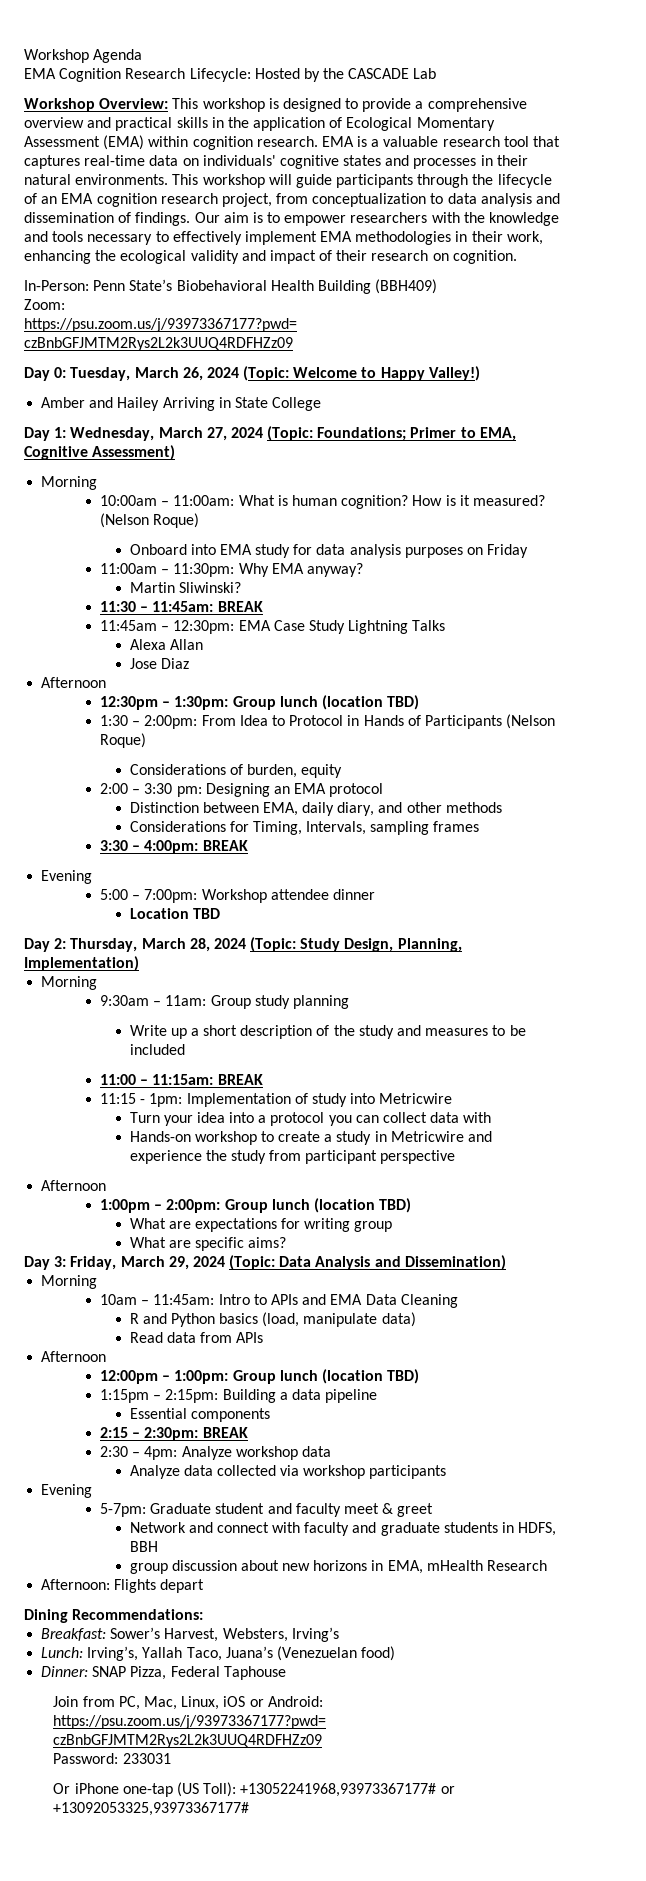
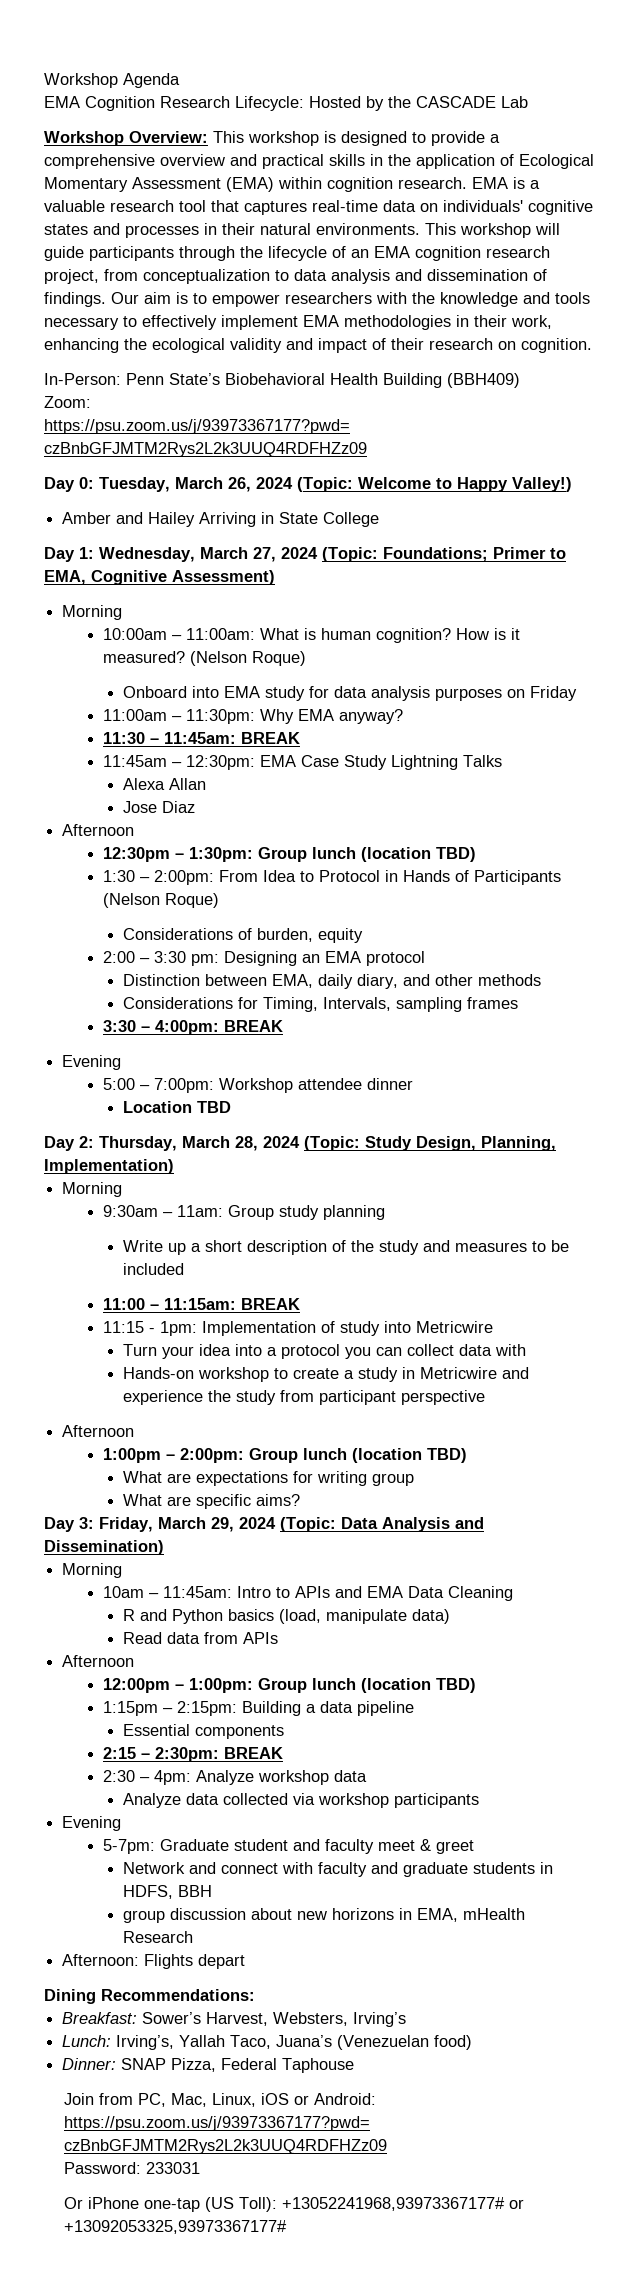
- Martin Sliwinski?

